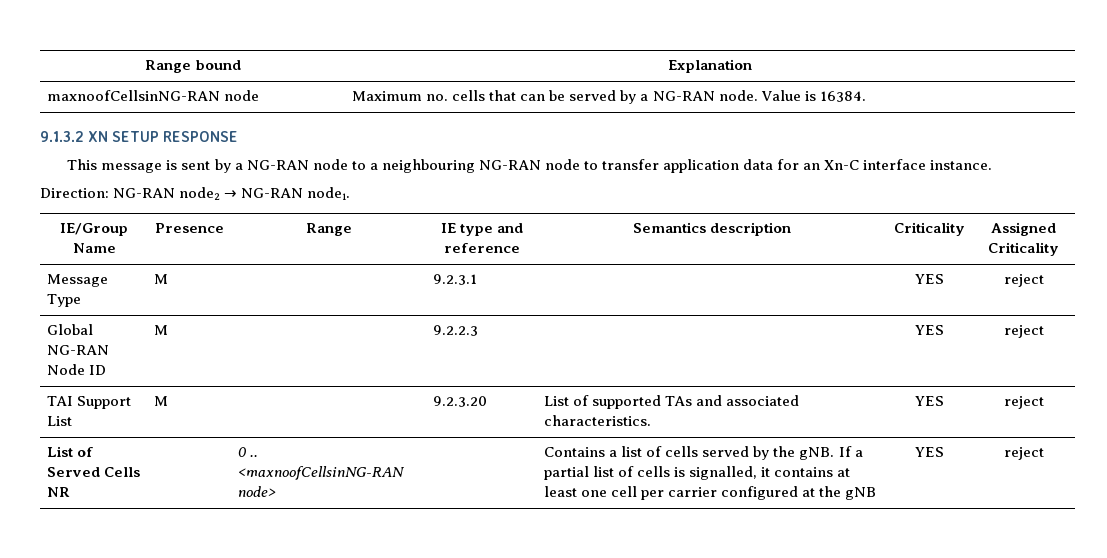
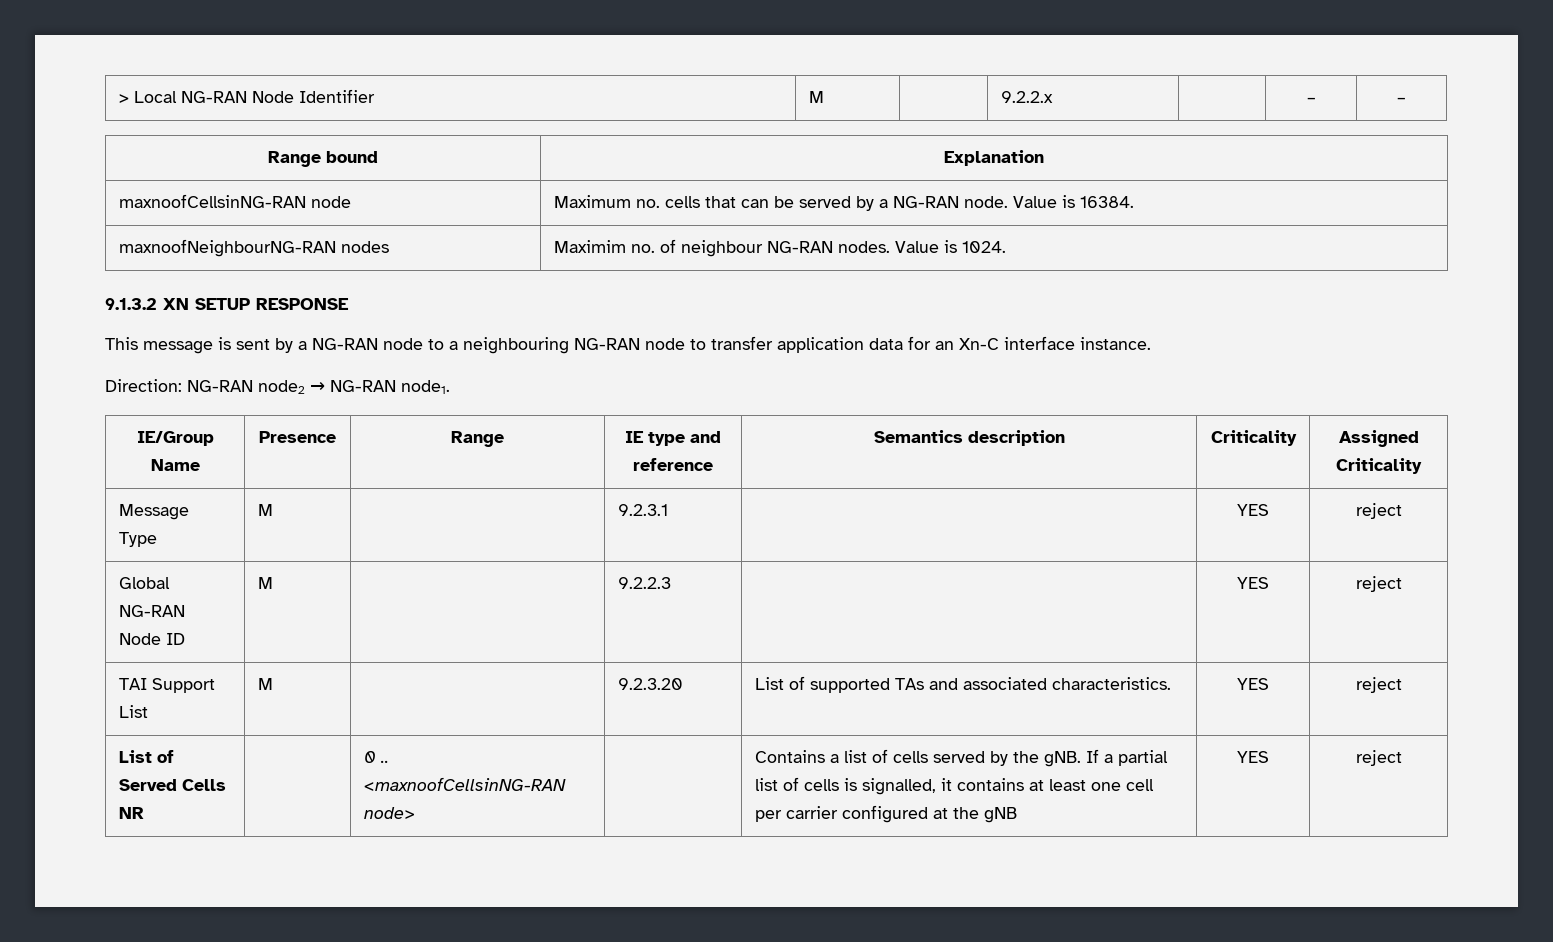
+ > Local NG-RAN Node Identifier | M | | 9.2.2.x | | – | –
+ maxnoofNeighbourNG-RAN nodes | Maximim no. of neighbour NG-RAN nodes. Value is 1024.

